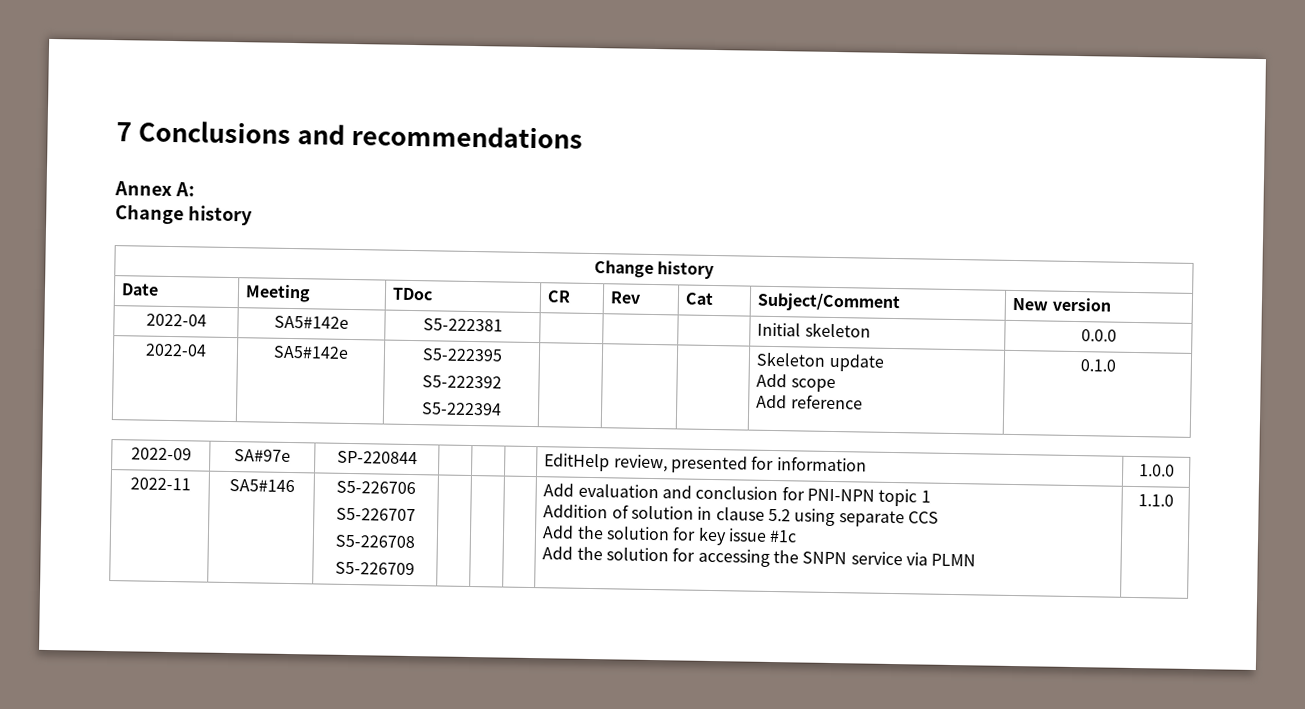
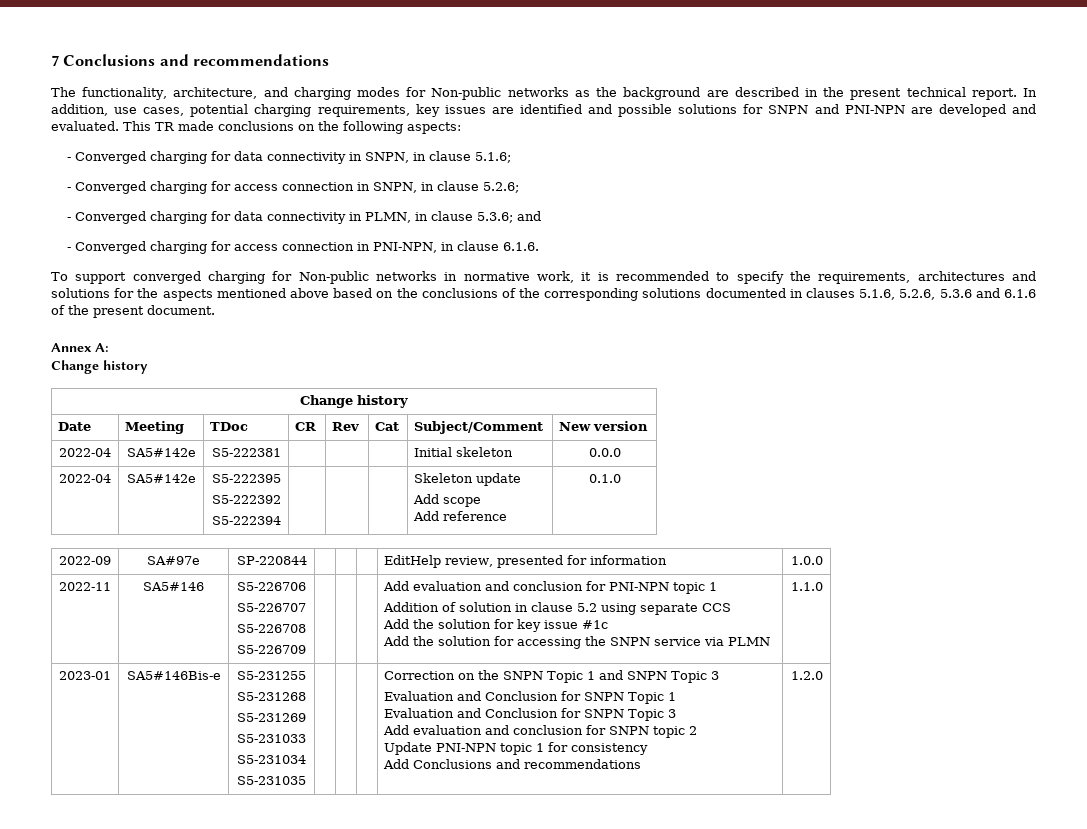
+ The functionality, architecture, and charging modes for Non-public networks as the background are described in the present technical report. In addition, use cases, potential charging requirements, key issues are identified and possible solutions for SNPN and PNI-NPN are developed and evaluated. This TR made conclusions on the following aspects:
+ - Converged charging for data connectivity in SNPN, in clause 5.1.6;
+ - Converged charging for access connection in SNPN, in clause 5.2.6;
+ - Converged charging for data connectivity in PLMN, in clause 5.3.6; and
+ - Converged charging for access connection in PNI-NPN, in clause 6.1.6.
+ To support converged charging for Non-public networks in normative work, it is recommended to specify the requirements, architectures and solutions for the aspects mentioned above based on the conclusions of the corresponding solutions documented in clauses 5.1.6, 5.2.6, 5.3.6 and 6.1.6 of the present document.
+ 2023-01 | SA5#146Bis-e | S5-231255
+ S5-231268
+ S5-231269
+ S5-231033
+ S5-231034
+ S5-231035 | | | | Correction on the SNPN Topic 1 and SNPN Topic 3
+ Evaluation and Conclusion for SNPN Topic 1
+ Evaluation and Conclusion for SNPN Topic 3
+ Add evaluation and conclusion for SNPN topic 2
+ Update PNI-NPN topic 1 for consistency
+ Add Conclusions and recommendations | 1.2.0

